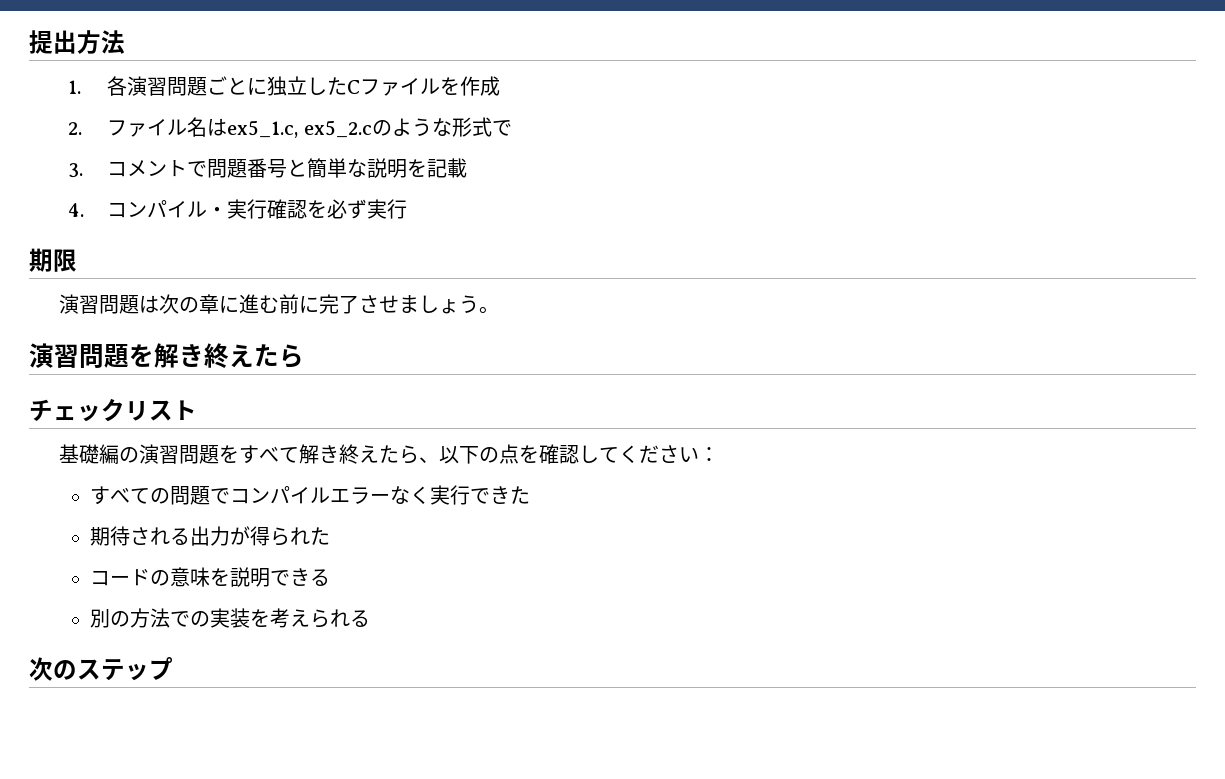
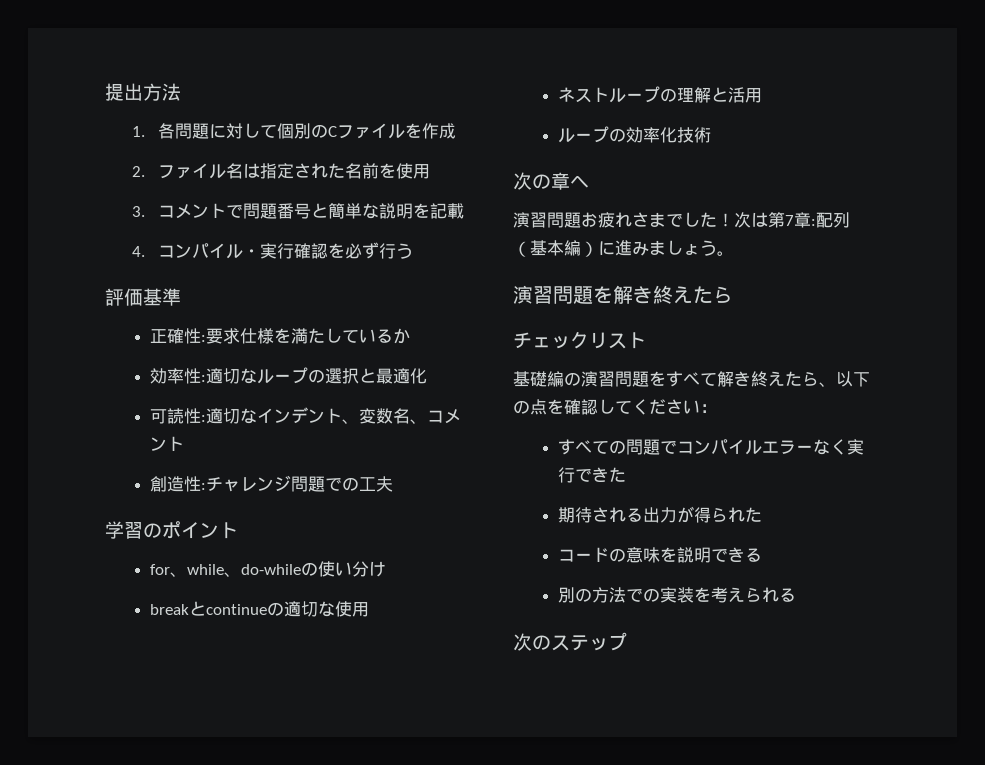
- 1.各演習問題ごとに独立したCファイルを作成
+ 1.各問題に対して個別のCファイルを作成
- 2.ファイル名はex5_1.c, ex5_2.cのような形式で
+ 2.ファイル名は指定された名前を使用
- 4.コンパイル・実行確認を必ず実行
- 期限
- 演習問題は次の章に進む前に完了させましょう。
+ 4.コンパイル・実行確認を必ず行う
+ 評価基準
+ 正確性:要求仕様を満たしているか
+ 効率性:適切なループの選択と最適化
+ 可読性:適切なインデント、変数名、コメント
+ 創造性:チャレンジ問題での工夫
+ 学習のポイント
+ for、while、do-whileの使い分け
+ breakとcontinueの適切な使用
+ ネストループの理解と活用
+ ループの効率化技術
+ 次の章へ
+ 演習問題お疲れさまでした！次は第7章:配列（基本編）に進みましょう。

